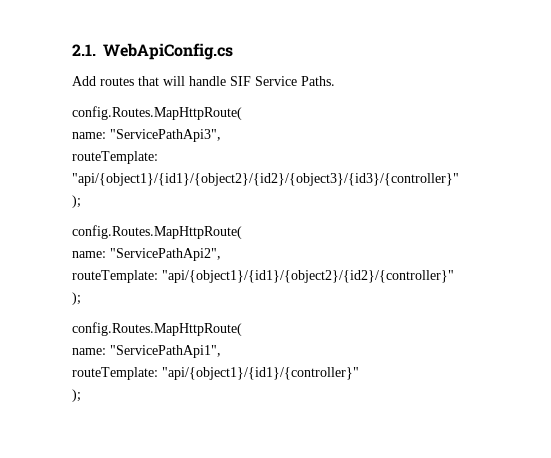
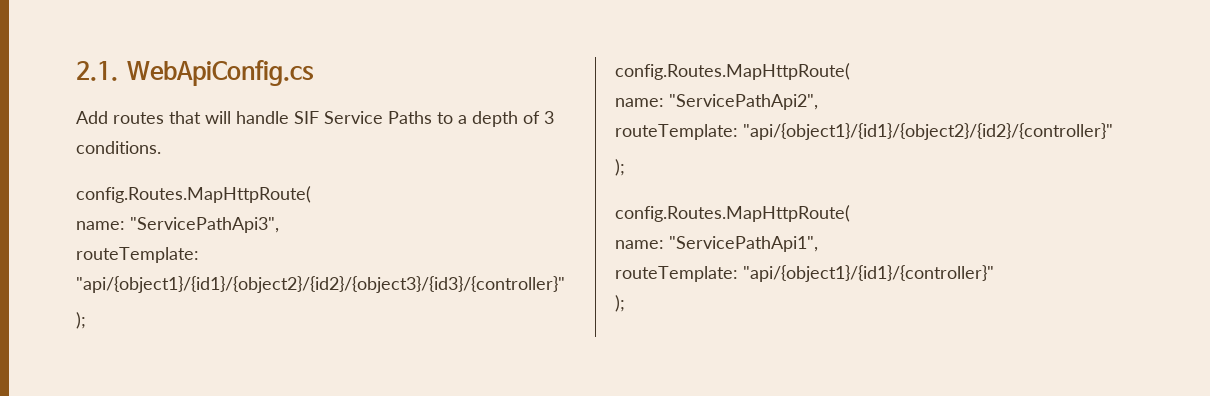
- Add routes that will handle SIF Service Paths.
+ Add routes that will handle SIF Service Paths to a depth of 3 conditions.

